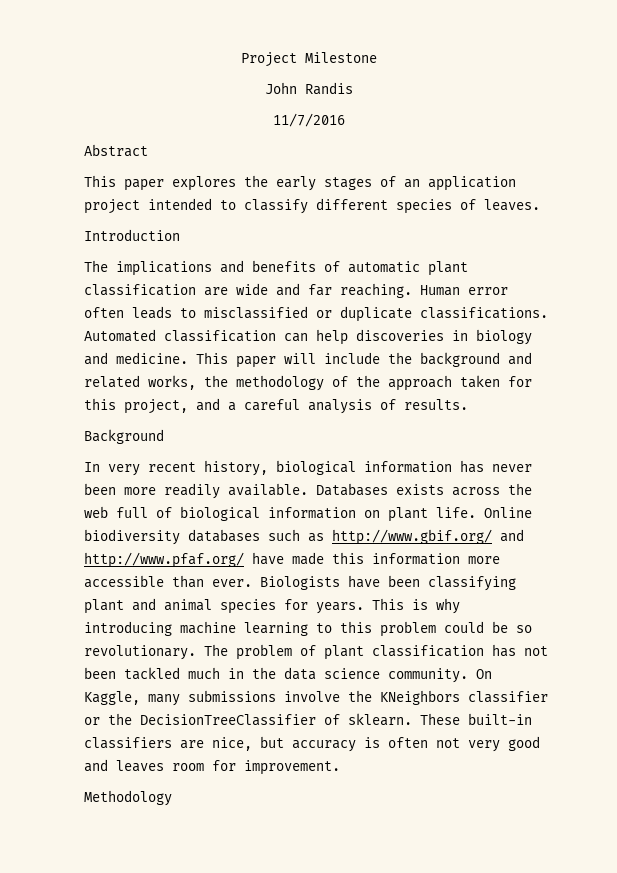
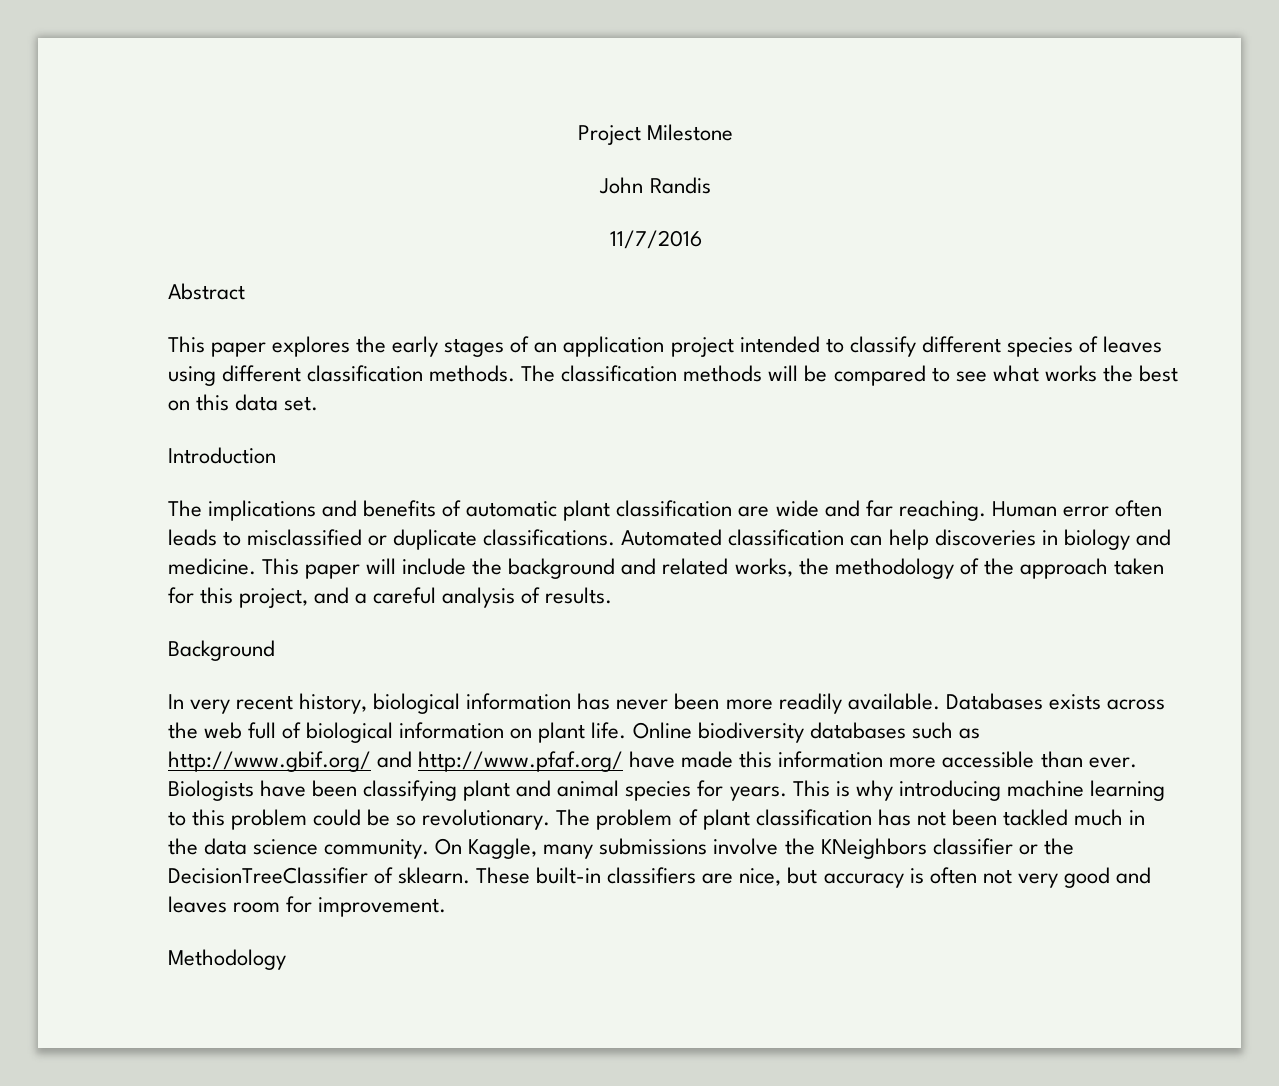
- This paper explores the early stages of an application project intended to classify different species of leaves.
+ This paper explores the early stages of an application project intended to classify different species of leaves using different classification methods. The classification methods will be compared to see what works the best on this data set.

